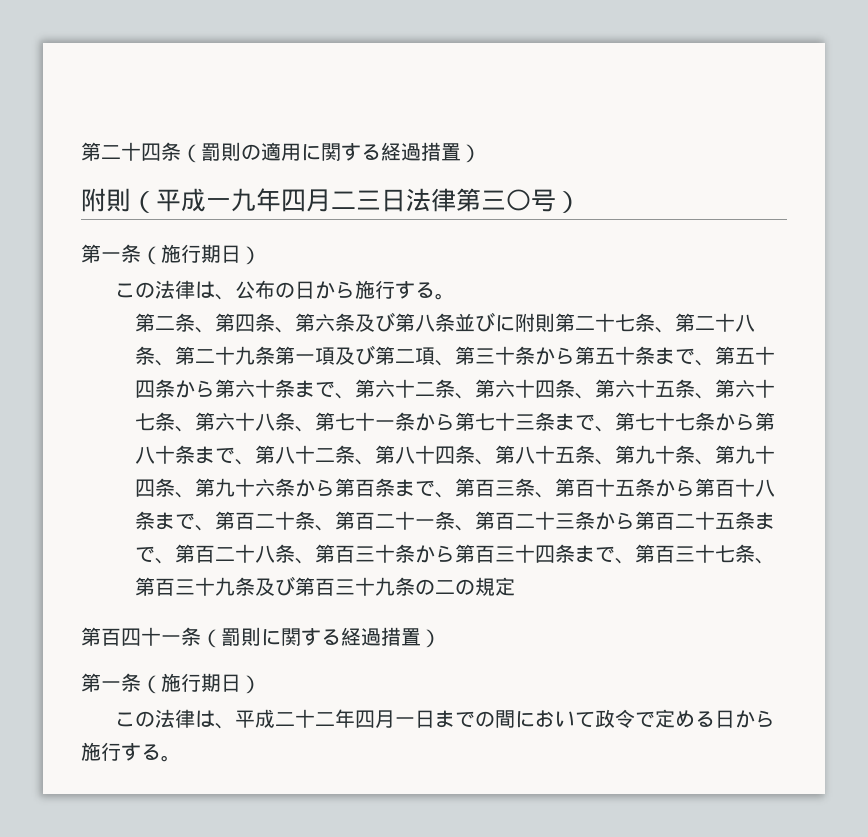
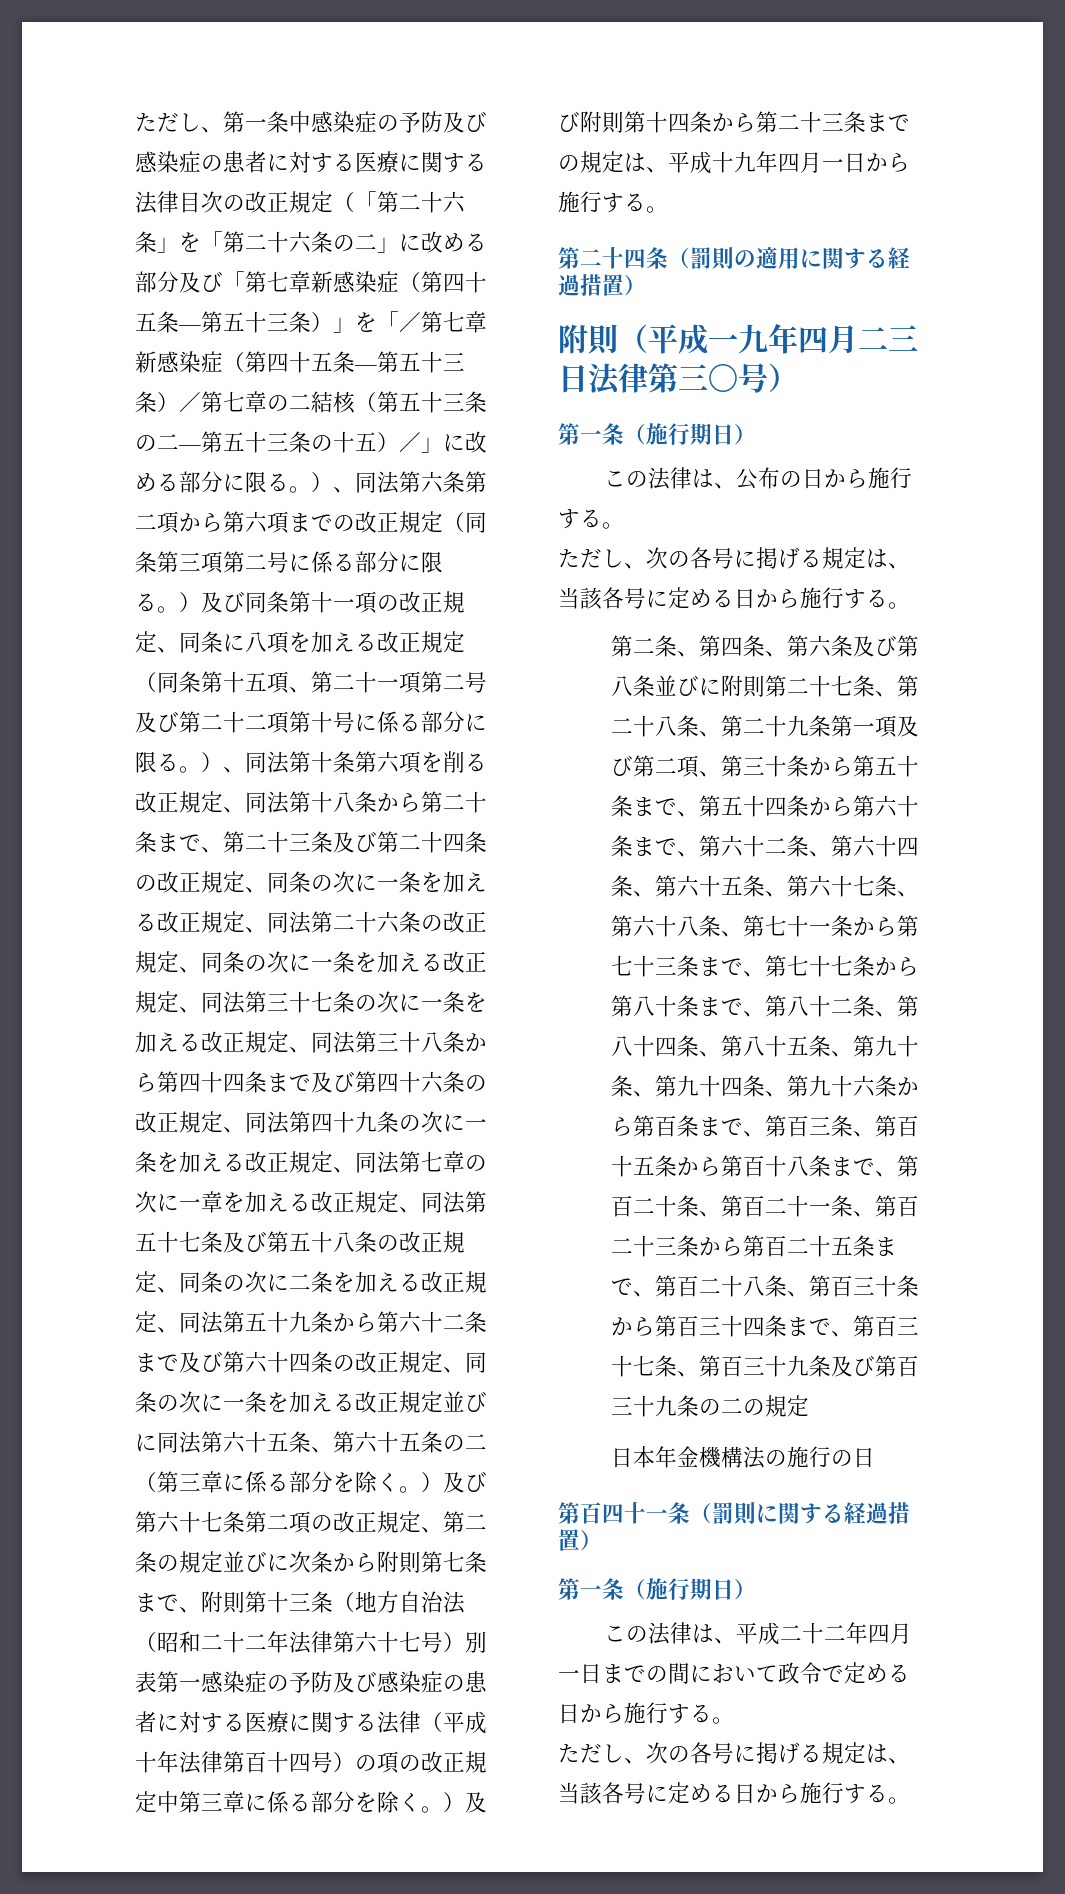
+ ただし、第一条中感染症の予防及び感染症の患者に対する医療に関する法律目次の改正規定（「第二十六条」を「第二十六条の二」に改める部分及び「第七章新感染症（第四十五条―第五十三条）」を「／第七章新感染症（第四十五条―第五十三条）／第七章の二結核（第五十三条の二―第五十三条の十五）／」に改める部分に限る。）、同法第六条第二項から第六項までの改正規定（同条第三項第二号に係る部分に限る。）及び同条第十一項の改正規定、同条に八項を加える改正規定（同条第十五項、第二十一項第二号及び第二十二項第十号に係る部分に限る。）、同法第十条第六項を削る改正規定、同法第十八条から第二十条まで、第二十三条及び第二十四条の改正規定、同条の次に一条を加える改正規定、同法第二十六条の改正規定、同条の次に一条を加える改正規定、同法第三十七条の次に一条を加える改正規定、同法第三十八条から第四十四条まで及び第四十六条の改正規定、同法第四十九条の次に一条を加える改正規定、同法第七章の次に一章を加える改正規定、同法第五十七条及び第五十八条の改正規定、同条の次に二条を加える改正規定、同法第五十九条から第六十二条まで及び第六十四条の改正規定、同条の次に一条を加える改正規定並びに同法第六十五条、第六十五条の二（第三章に係る部分を除く。）及び第六十七条第二項の改正規定、第二条の規定並びに次条から附則第七条まで、附則第十三条（地方自治法（昭和二十二年法律第六十七号）別表第一感染症の予防及び感染症の患者に対する医療に関する法律（平成十年法律第百十四号）の項の改正規定中第三章に係る部分を除く。）及び附則第十四条から第二十三条までの規定は、平成十九年四月一日から施行する。
  この法律は、公布の日から施行する。
+ ただし、次の各号に掲げる規定は、当該各号に定める日から施行する。
+ 日本年金機構法の施行の日
  この法律は、平成二十二年四月一日までの間において政令で定める日から施行する。
+ ただし、次の各号に掲げる規定は、当該各号に定める日から施行する。

